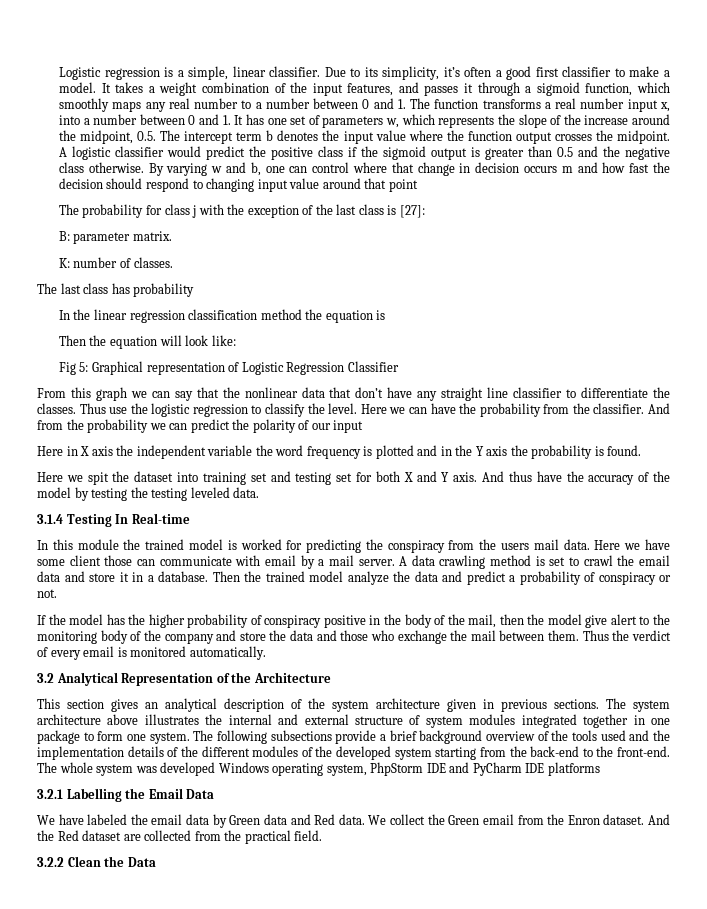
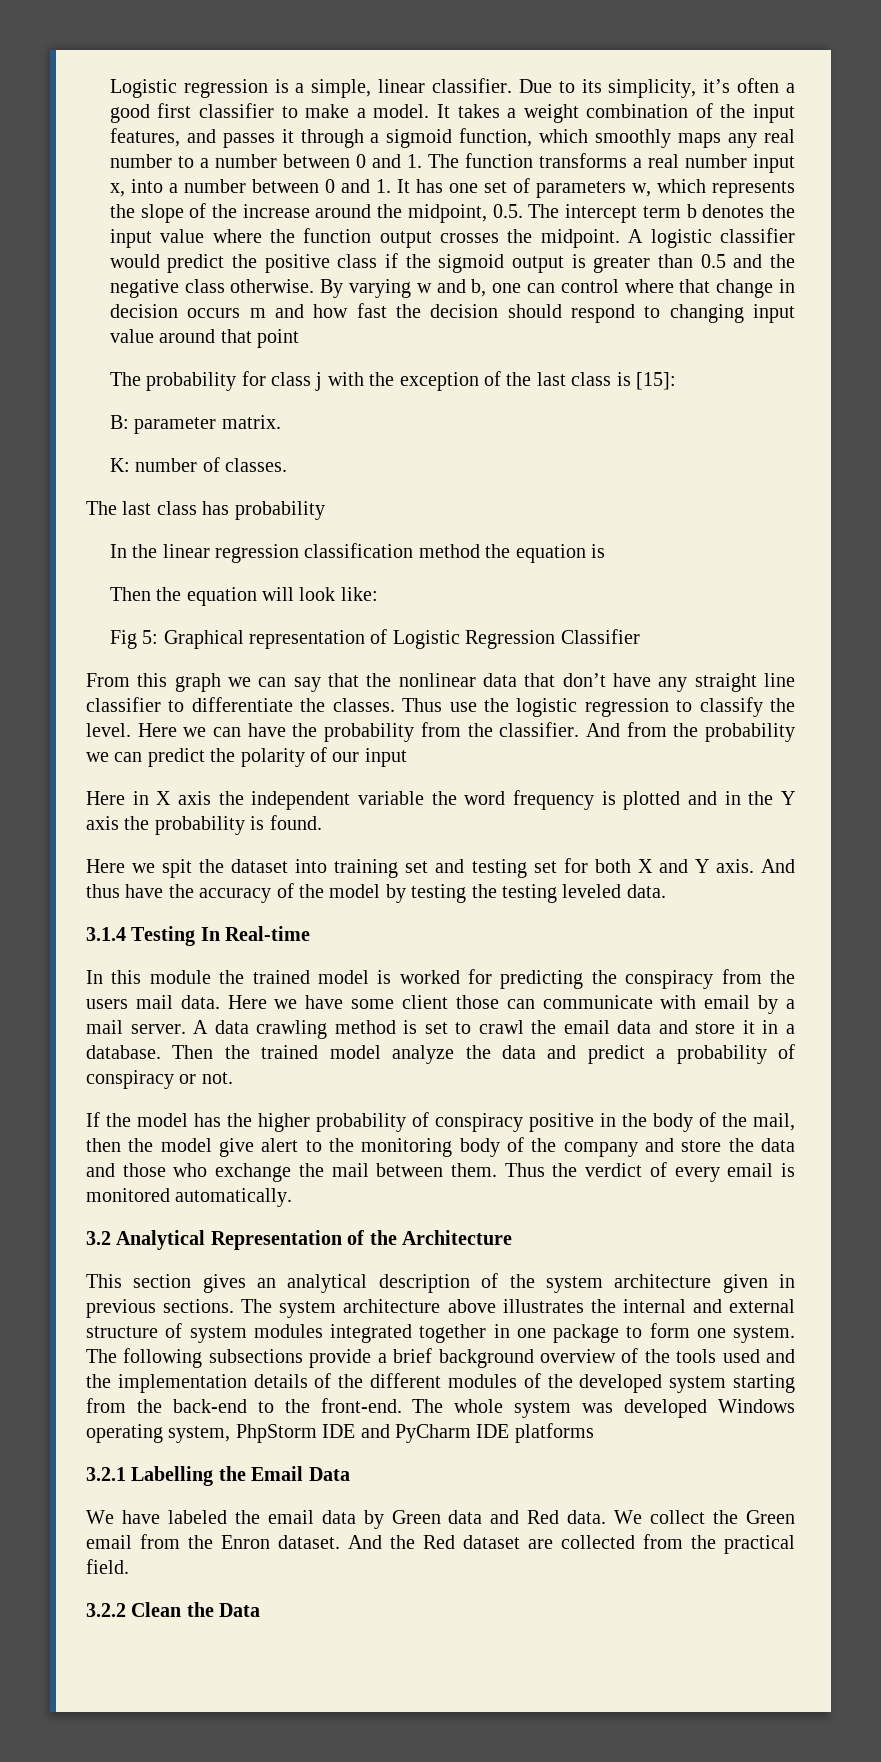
- The probability for class j with the exception of the last class is [27]:
+ The probability for class j with the exception of the last class is [15]:

